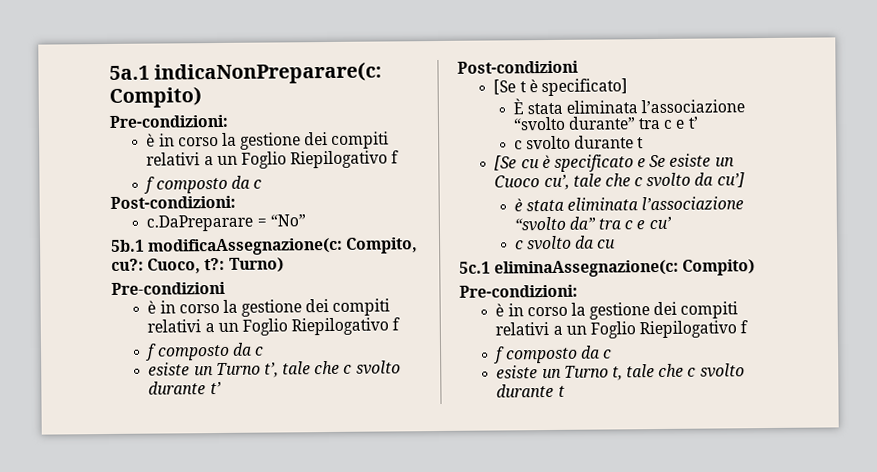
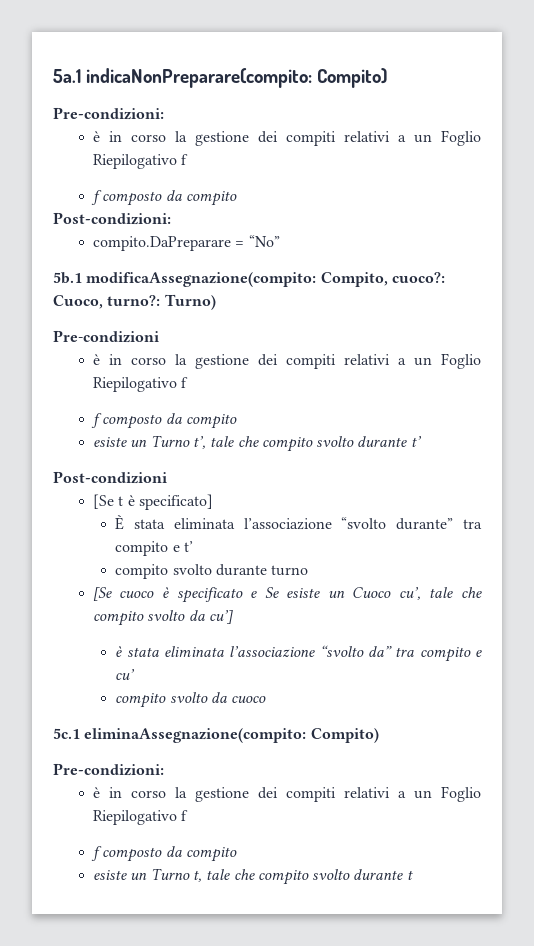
- 5a.1 indicaNonPreparare(c: Compito)
+ 5a.1 indicaNonPreparare(compito: Compito)
  Pre-condizioni:
  è in corso la gestione dei compiti relativi a un Foglio Riepilogativo f
- f composto da c
+ f composto da compito
- c.DaPreparare = “No”
+ compito.DaPreparare = “No”
- 5b.1 modificaAssegnazione(c: Compito, cu?: Cuoco, t?: Turno)
+ 5b.1 modificaAssegnazione(compito: Compito, cuoco?: Cuoco, turno?: Turno)
  Pre-condizioni
  è in corso la gestione dei compiti relativi a un Foglio Riepilogativo f
- f composto da c
+ f composto da compito
- esiste un Turno t’, tale che c svolto durante t’
+ esiste un Turno t’, tale che compito svolto durante t’
- È stata eliminata l’associazione “svolto durante” tra c e t’
- c svolto durante t
- [Se cu è specificato e Se esiste un Cuoco cu’, tale che c svolto da cu’]
+ È stata eliminata l’associazione “svolto durante” tra compito e t’
+ compito svolto durante turno
+ [Se cuoco è specificato e Se esiste un Cuoco cu’, tale che compito svolto da cu’]
- è stata eliminata l’associazione “svolto da” tra c e cu’
+ è stata eliminata l’associazione “svolto da” tra compito e cu’
- c svolto da cu
+ compito svolto da cuoco
- 5c.1 eliminaAssegnazione(c: Compito)
+ 5c.1 eliminaAssegnazione(compito: Compito)
  Pre-condizioni:
  è in corso la gestione dei compiti relativi a un Foglio Riepilogativo f
- f composto da c
+ f composto da compito
- esiste un Turno t, tale che c svolto durante t
+ esiste un Turno t, tale che compito svolto durante t

